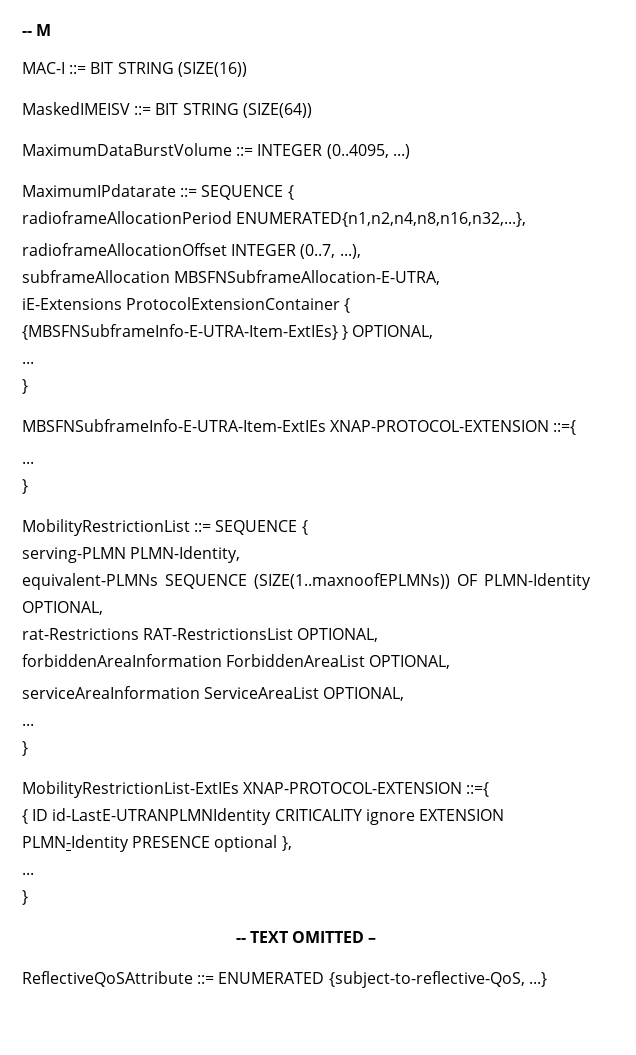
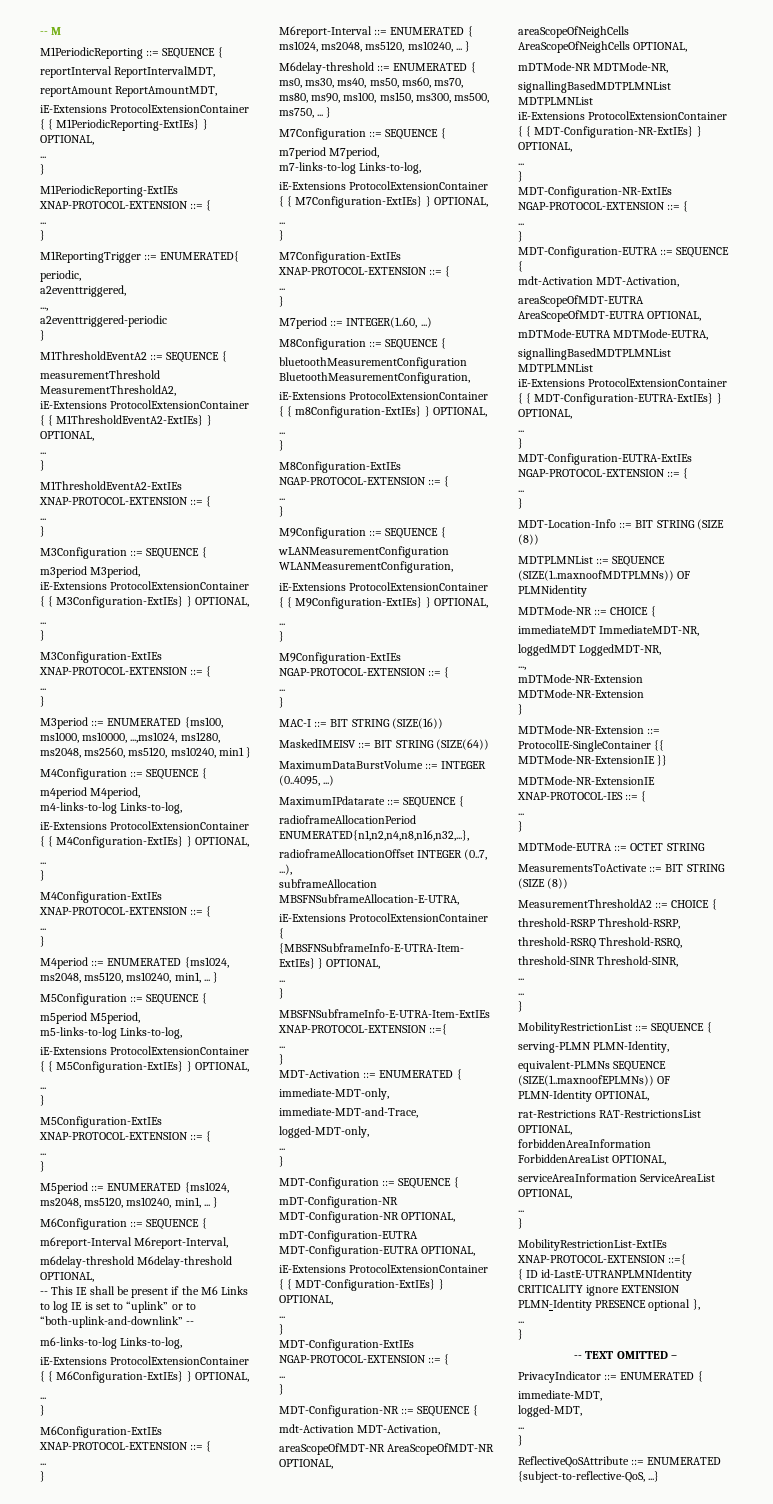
+ M1PeriodicReporting ::= SEQUENCE {
+ reportInterval ReportIntervalMDT,
+ reportAmount ReportAmountMDT,
+ iE-Extensions ProtocolExtensionContainer { { M1PeriodicReporting-ExtIEs} } OPTIONAL,
+ ...
+ }
+ M1PeriodicReporting-ExtIEs XNAP-PROTOCOL-EXTENSION ::= {
+ ...
+ }
+ M1ReportingTrigger ::= ENUMERATED{
+ periodic,
+ a2eventtriggered,
+ ...,
+ a2eventtriggered-periodic
+ }
+ M1ThresholdEventA2 ::= SEQUENCE {
+ measurementThreshold MeasurementThresholdA2,
+ iE-Extensions ProtocolExtensionContainer { { M1ThresholdEventA2-ExtIEs} } OPTIONAL,
+ ...
+ }
+ M1ThresholdEventA2-ExtIEs XNAP-PROTOCOL-EXTENSION ::= {
+ ...
+ }
+ M3Configuration ::= SEQUENCE {
+ m3period M3period,
+ iE-Extensions ProtocolExtensionContainer { { M3Configuration-ExtIEs} } OPTIONAL,
+ ...
+ }
+ M3Configuration-ExtIEs XNAP-PROTOCOL-EXTENSION ::= {
+ ...
+ }
+ M3period ::= ENUMERATED {ms100, ms1000, ms10000, ...,ms1024, ms1280, ms2048, ms2560, ms5120, ms10240, min1 }
+ M4Configuration ::= SEQUENCE {
+ m4period M4period,
+ m4-links-to-log Links-to-log,
+ iE-Extensions ProtocolExtensionContainer { { M4Configuration-ExtIEs} } OPTIONAL,
+ ...
+ }
+ M4Configuration-ExtIEs XNAP-PROTOCOL-EXTENSION ::= {
+ ...
+ }
+ M4period ::= ENUMERATED {ms1024, ms2048, ms5120, ms10240, min1, ... }
+ M5Configuration ::= SEQUENCE {
+ m5period M5period,
+ m5-links-to-log Links-to-log,
+ iE-Extensions ProtocolExtensionContainer { { M5Configuration-ExtIEs} } OPTIONAL,
+ ...
+ }
+ M5Configuration-ExtIEs XNAP-PROTOCOL-EXTENSION ::= {
+ ...
+ }
+ M5period ::= ENUMERATED {ms1024, ms2048, ms5120, ms10240, min1, ... }
+ M6Configuration ::= SEQUENCE {
+ m6report-Interval M6report-Interval,
+ m6delay-threshold M6delay-threshold OPTIONAL,
+ -- This IE shall be present if the M6 Links to log IE is set to “uplink” or to “both-uplink-and-downlink” --
+ m6-links-to-log Links-to-log,
+ iE-Extensions ProtocolExtensionContainer { { M6Configuration-ExtIEs} } OPTIONAL,
+ ...
+ }
+ M6Configuration-ExtIEs XNAP-PROTOCOL-EXTENSION ::= {
+ ...
+ }
+ M6report-Interval ::= ENUMERATED { ms1024, ms2048, ms5120, ms10240, ... }
+ M6delay-threshold ::= ENUMERATED { ms0, ms30, ms40, ms50, ms60, ms70, ms80, ms90, ms100, ms150, ms300, ms500, ms750, ... }
+ M7Configuration ::= SEQUENCE {
+ m7period M7period,
+ m7-links-to-log Links-to-log,
+ iE-Extensions ProtocolExtensionContainer { { M7Configuration-ExtIEs} } OPTIONAL,
+ ...
+ }
+ M7Configuration-ExtIEs XNAP-PROTOCOL-EXTENSION ::= {
+ ...
+ }
+ M7period ::= INTEGER(1..60, ...)
+ M8Configuration ::= SEQUENCE {
+ bluetoothMeasurementConfiguration BluetoothMeasurementConfiguration,
+ iE-Extensions ProtocolExtensionContainer { { m8Configuration-ExtIEs} } OPTIONAL,
+ ...
+ }
+ M8Configuration-ExtIEs NGAP-PROTOCOL-EXTENSION ::= {
+ ...
+ }
+ M9Configuration ::= SEQUENCE {
+ wLANMeasurementConfiguration WLANMeasurementConfiguration,
+ iE-Extensions ProtocolExtensionContainer { { M9Configuration-ExtIEs} } OPTIONAL,
+ ...
+ }
+ M9Configuration-ExtIEs NGAP-PROTOCOL-EXTENSION ::= {
+ ...
+ }
+ MDT-Activation ::= ENUMERATED {
+ immediate-MDT-only,
+ immediate-MDT-and-Trace,
+ logged-MDT-only,
+ ...
+ }
+ MDT-Configuration ::= SEQUENCE {
+ mDT-Configuration-NR MDT-Configuration-NR OPTIONAL,
+ mDT-Configuration-EUTRA MDT-Configuration-EUTRA OPTIONAL,
+ iE-Extensions ProtocolExtensionContainer { { MDT-Configuration-ExtIEs} } OPTIONAL,
+ ...
+ }
+ MDT-Configuration-ExtIEs NGAP-PROTOCOL-EXTENSION ::= {
+ ...
+ }
+ MDT-Configuration-NR ::= SEQUENCE {
+ mdt-Activation MDT-Activation,
+ areaScopeOfMDT-NR AreaScopeOfMDT-NR OPTIONAL,
+ areaScopeOfNeighCells AreaScopeOfNeighCells OPTIONAL,
+ mDTMode-NR MDTMode-NR,
+ signallingBasedMDTPLMNList MDTPLMNList
+ iE-Extensions ProtocolExtensionContainer { { MDT-Configuration-NR-ExtIEs} } OPTIONAL,
+ ...
+ }
+ MDT-Configuration-NR-ExtIEs NGAP-PROTOCOL-EXTENSION ::= {
+ ...
+ }
+ MDT-Configuration-EUTRA ::= SEQUENCE {
+ mdt-Activation MDT-Activation,
+ areaScopeOfMDT-EUTRA AreaScopeOfMDT-EUTRA OPTIONAL,
+ mDTMode-EUTRA MDTMode-EUTRA,
+ signallingBasedMDTPLMNList MDTPLMNList
+ iE-Extensions ProtocolExtensionContainer { { MDT-Configuration-EUTRA-ExtIEs} } OPTIONAL,
+ ...
+ }
+ MDT-Configuration-EUTRA-ExtIEs NGAP-PROTOCOL-EXTENSION ::= {
+ ...
+ }
+ MDT-Location-Info ::= BIT STRING (SIZE (8))
+ MDTPLMNList ::= SEQUENCE (SIZE(1..maxnoofMDTPLMNs)) OF PLMNidentity
+ MDTMode-NR ::= CHOICE {
+ immediateMDT ImmediateMDT-NR,
+ loggedMDT LoggedMDT-NR,
+ ...,
+ mDTMode-NR-Extension MDTMode-NR-Extension
+ }
+ MDTMode-NR-Extension ::= ProtocolIE-SingleContainer {{ MDTMode-NR-ExtensionIE }}
+ MDTMode-NR-ExtensionIE XNAP-PROTOCOL-IES ::= {
+ ...
+ }
+ MDTMode-EUTRA ::= OCTET STRING
+ MeasurementsToActivate ::= BIT STRING (SIZE (8))
+ MeasurementThresholdA2 ::= CHOICE {
+ threshold-RSRP Threshold-RSRP,
+ threshold-RSRQ Threshold-RSRQ,
+ threshold-SINR Threshold-SINR,
+ ...
+ ...
+ }
+ PrivacyIndicator ::= ENUMERATED {
+ immediate-MDT,
+ logged-MDT,
+ ...
+ }

